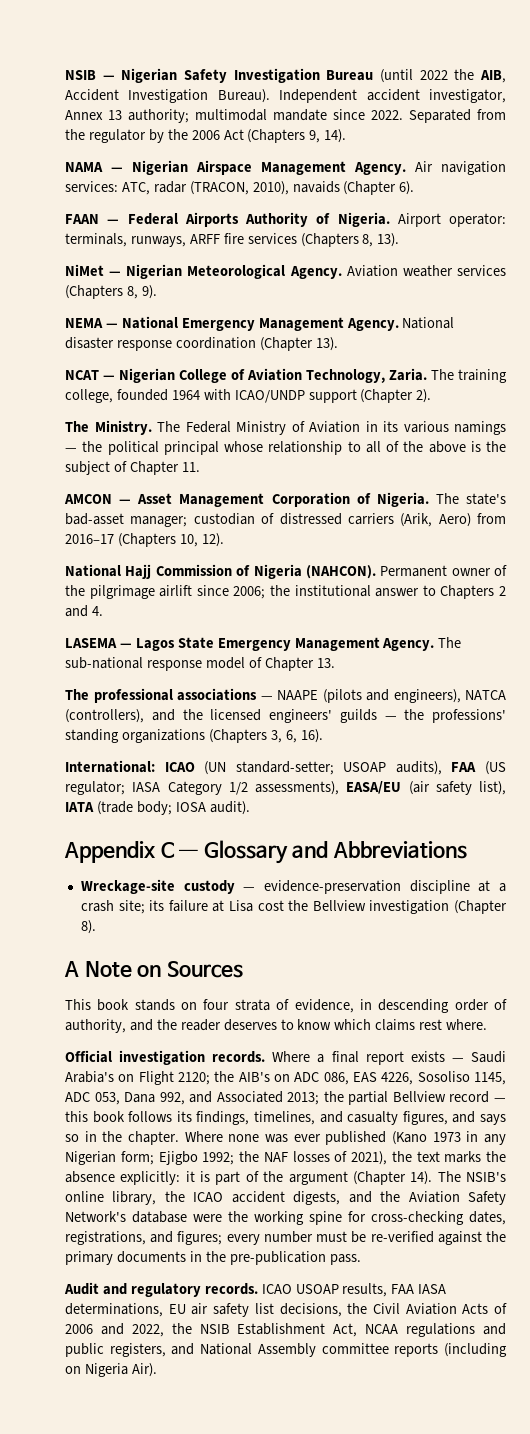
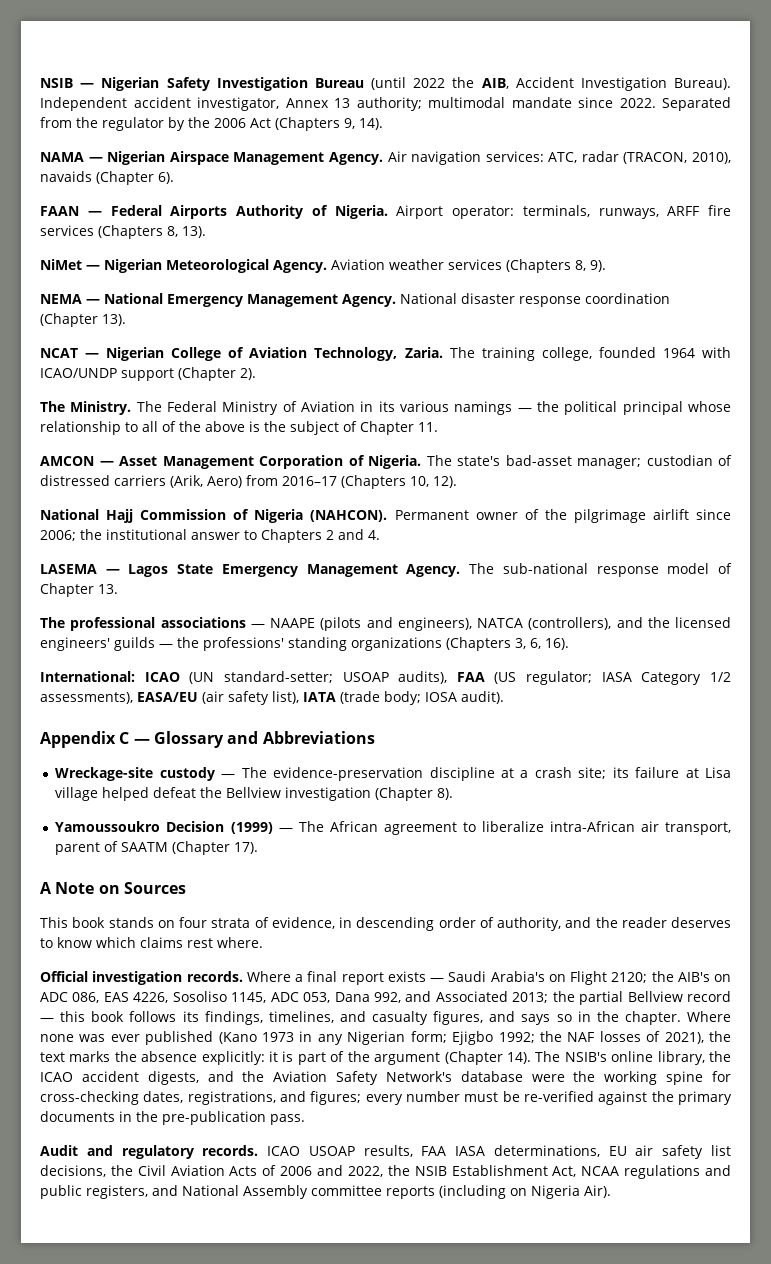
- Wreckage-site custody — evidence-preservation discipline at a crash site; its failure at Lisa cost the Bellview investigation (Chapter 8).
+ Wreckage-site custody — The evidence-preservation discipline at a crash site; its failure at Lisa village helped defeat the Bellview investigation (Chapter 8).
+ Yamoussoukro Decision (1999) — The African agreement to liberalize intra-African air transport, parent of SAATM (Chapter 17).

